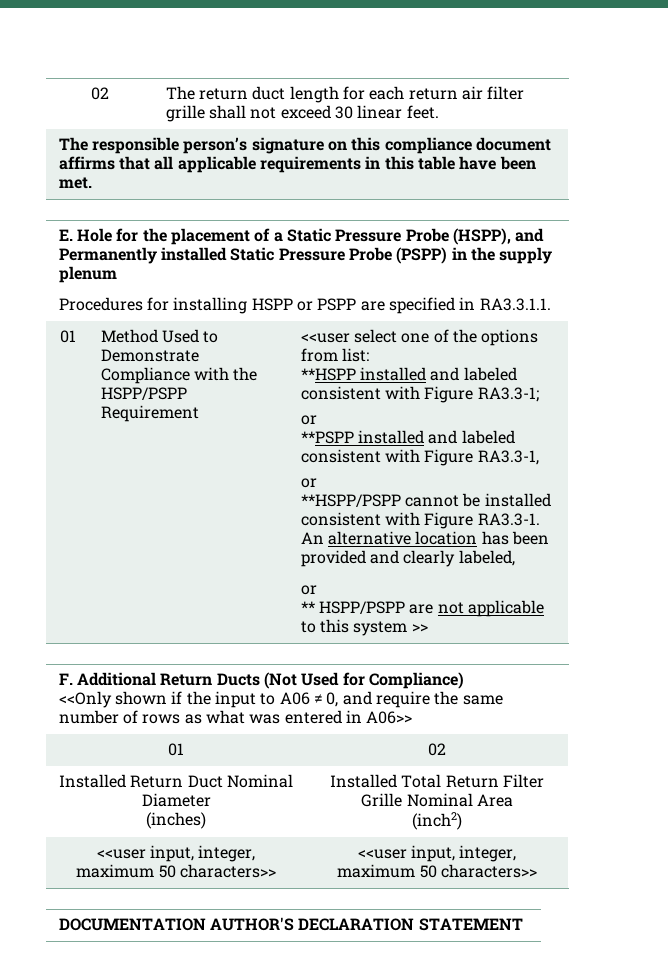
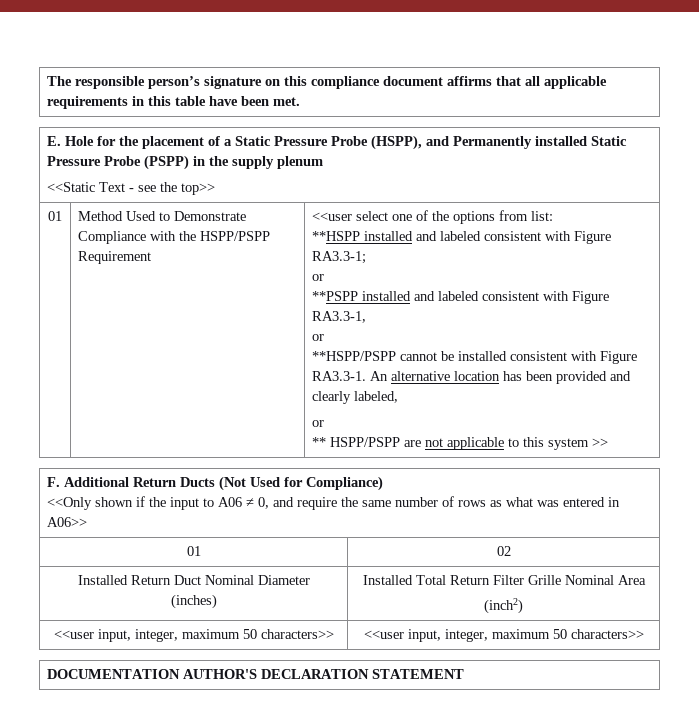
- 02 | The return duct length for each return air filter grille shall not exceed 30 linear feet.
  E. Hole for the placement of a Static Pressure Probe (HSPP), and Permanently installed Static Pressure Probe (PSPP) in the supply plenum
- Procedures for installing HSPP or PSPP are specified in RA3.3.1.1.
+ <<Static Text - see the top>>

